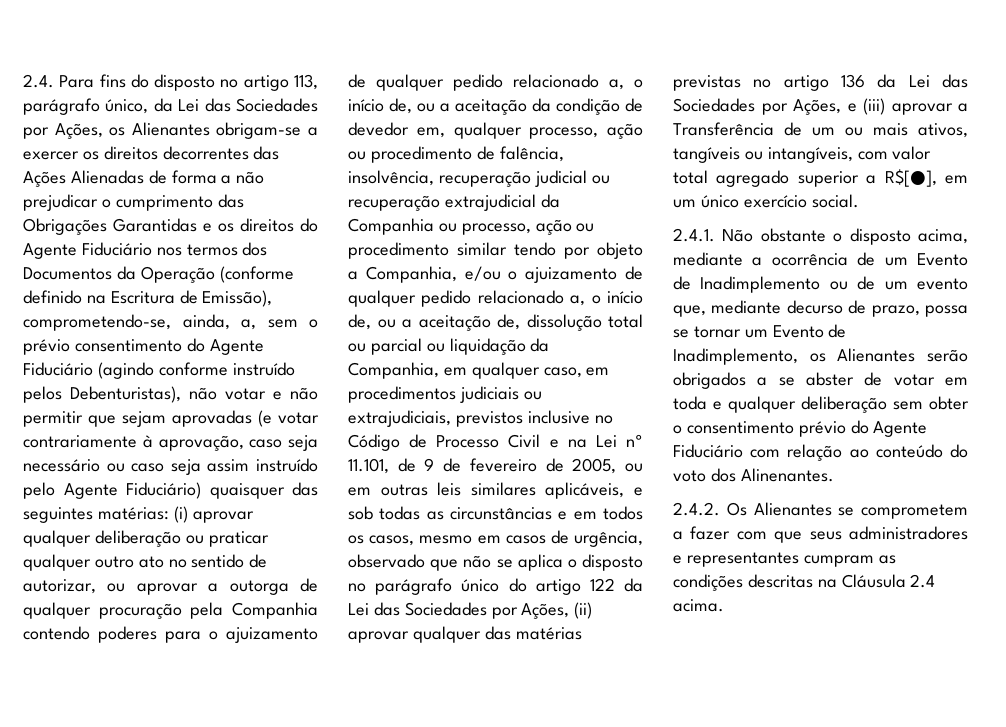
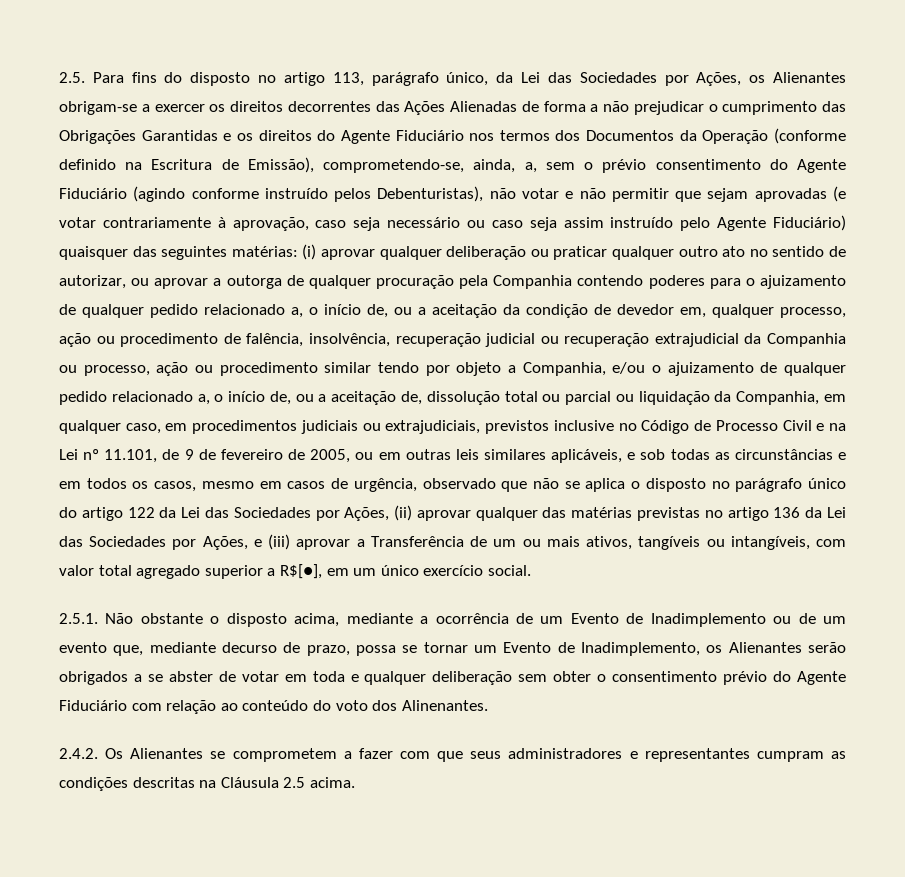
- 2.4. Para fins do disposto no artigo 113, parágrafo único, da Lei das Sociedades por Ações, os Alienantes obrigam-se a exercer os direitos decorrentes das Ações Alienadas de forma a não prejudicar o cumprimento das Obrigações Garantidas e os direitos do Agente Fiduciário nos termos dos Documentos da Operação (conforme definido na Escritura de Emissão), comprometendo-se, ainda, a, sem o prévio consentimento do Agente Fiduciário (agindo conforme instruído pelos Debenturistas), não votar e não permitir que sejam aprovadas (e votar contrariamente à aprovação, caso seja necessário ou caso seja assim instruído pelo Agente Fiduciário) quaisquer das seguintes matérias:
+ 2.5. Para fins do disposto no artigo 113, parágrafo único, da Lei das Sociedades por Ações, os Alienantes obrigam-se a exercer os direitos decorrentes das Ações Alienadas de forma a não prejudicar o cumprimento das Obrigações Garantidas e os direitos do Agente Fiduciário nos termos dos Documentos da Operação (conforme definido na Escritura de Emissão), comprometendo-se, ainda, a, sem o prévio consentimento do Agente Fiduciário (agindo conforme instruído pelos Debenturistas), não votar e não permitir que sejam aprovadas (e votar contrariamente à aprovação, caso seja necessário ou caso seja assim instruído pelo Agente Fiduciário) quaisquer das seguintes matérias:
- 2.4.1. Não obstante o disposto acima, mediante a ocorrência de um Evento de Inadimplemento ou de um evento que, mediante decurso de prazo, possa se tornar um Evento de Inadimplemento, os Alienantes serão obrigados a se abster de votar em toda e qualquer deliberação sem obter o consentimento prévio do Agente Fiduciário com relação ao conteúdo do voto dos Alinenantes.
+ 2.5.1. Não obstante o disposto acima, mediante a ocorrência de um Evento de Inadimplemento ou de um evento que, mediante decurso de prazo, possa se tornar um Evento de Inadimplemento, os Alienantes serão obrigados a se abster de votar em toda e qualquer deliberação sem obter o consentimento prévio do Agente Fiduciário com relação ao conteúdo do voto dos Alinenantes.
- 2.4.2. Os Alienantes se comprometem a fazer com que seus administradores e representantes cumpram as condições descritas na Cláusula 2.4 acima.
+ 2.4.2. Os Alienantes se comprometem a fazer com que seus administradores e representantes cumpram as condições descritas na Cláusula 2.5 acima.

